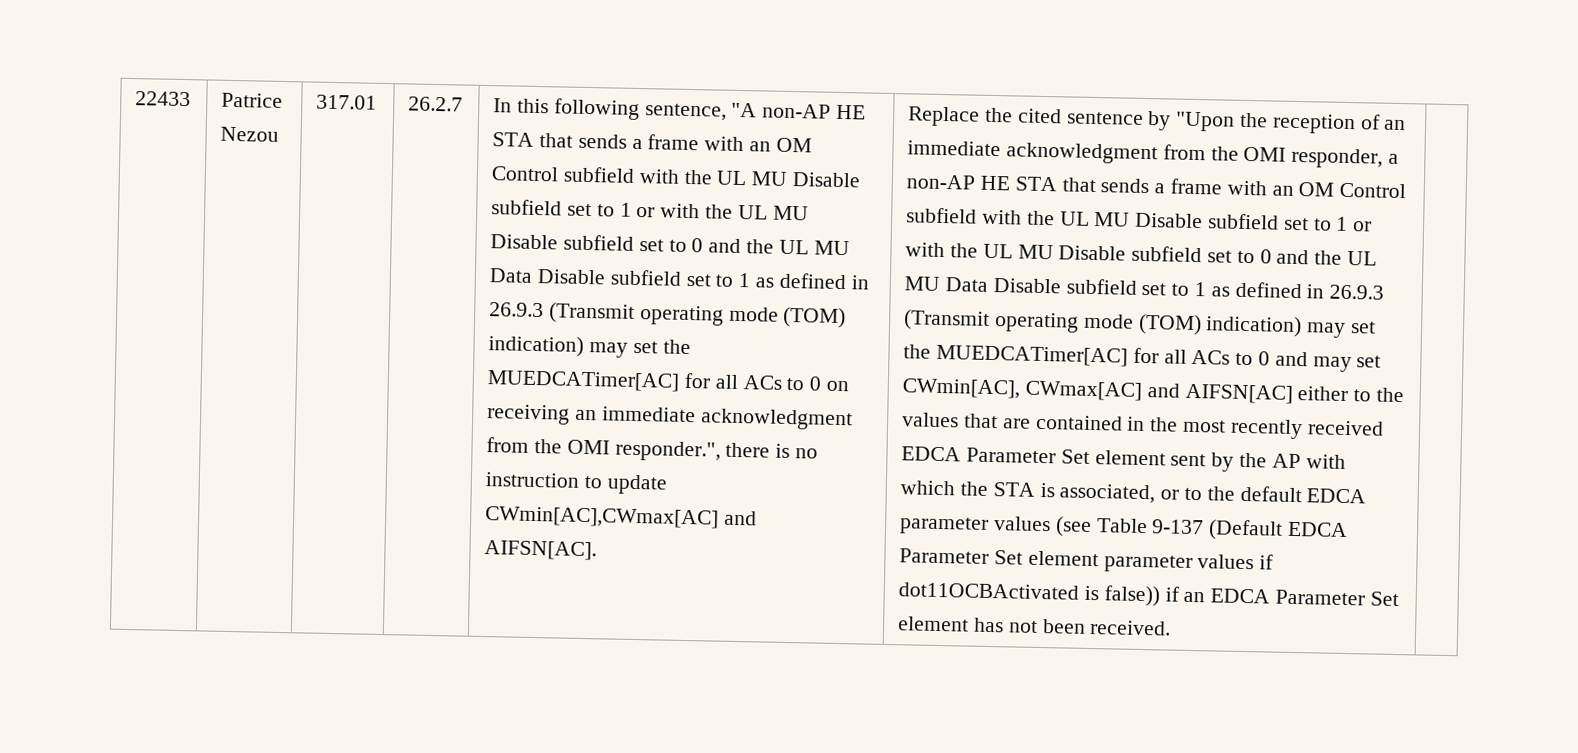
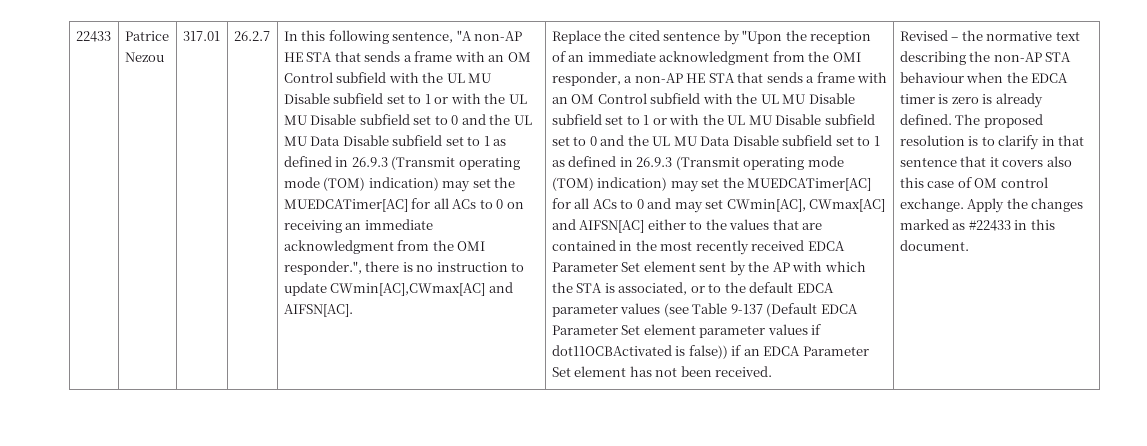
+ Revised – the normative text describing the non-AP STA behaviour when the EDCA timer is zero is already defined. The proposed resolution is to clarify in that sentence that it covers also this case of OM control exchange. Apply the changes marked as #22433 in this document.

